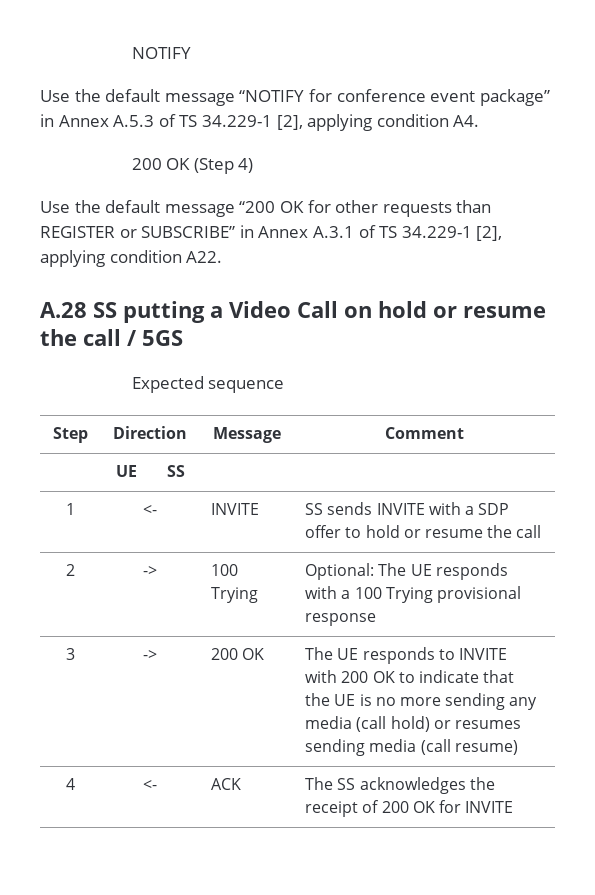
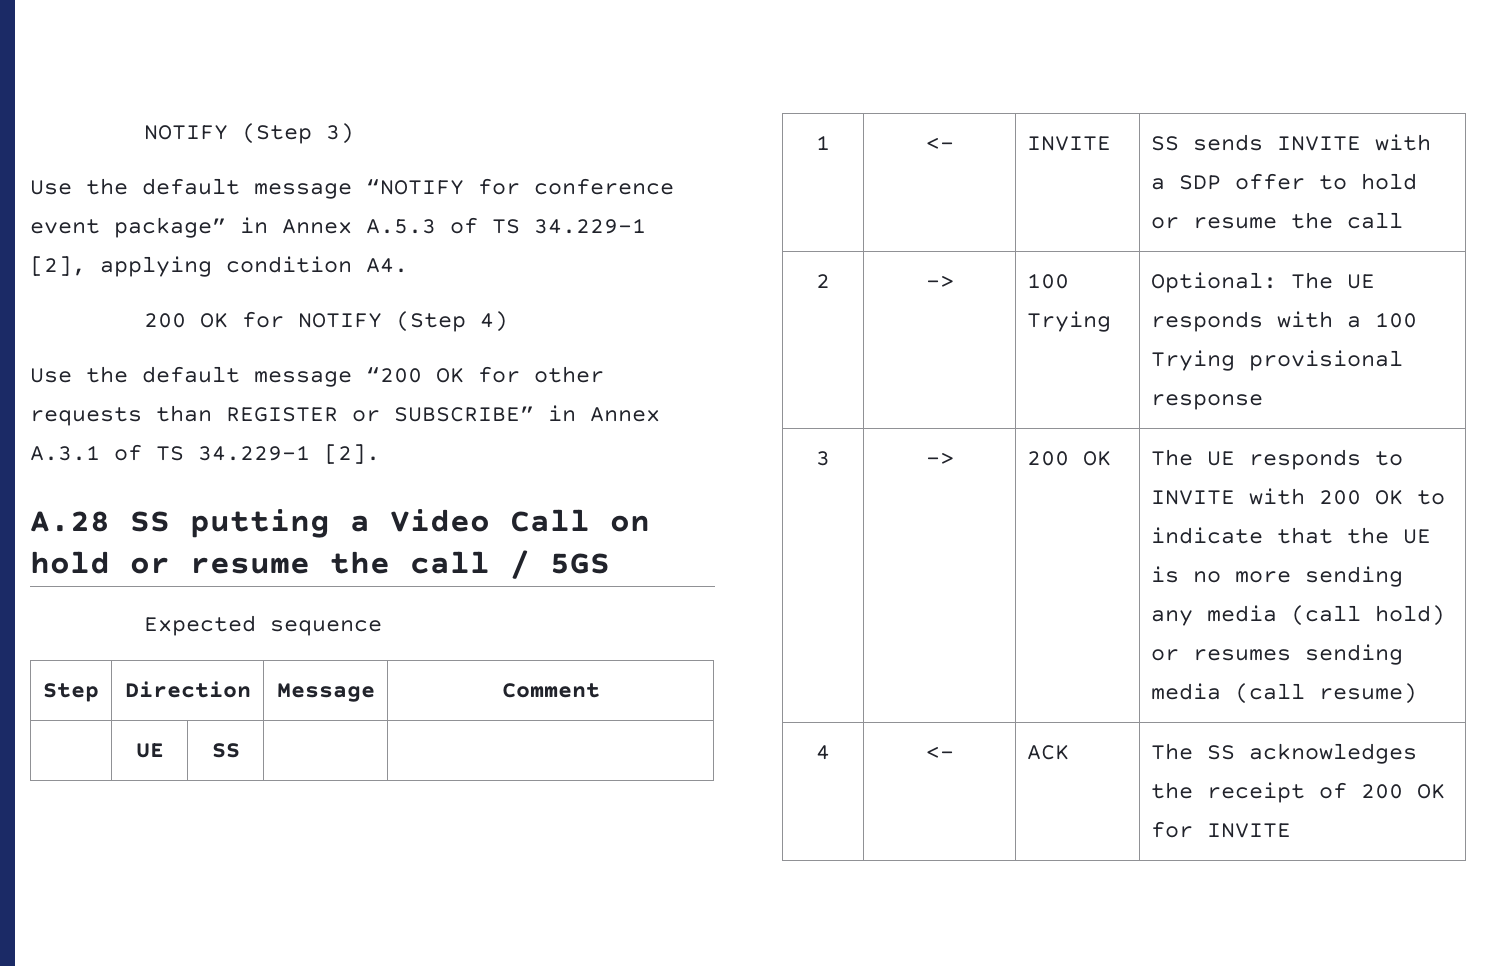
- NOTIFY
+ NOTIFY (Step 3)
- 200 OK (Step 4)
+ 200 OK for NOTIFY (Step 4)
- Use the default message “200 OK for other requests than REGISTER or SUBSCRIBE” in Annex A.3.1 of TS 34.229-1 [2], applying condition A22.
+ Use the default message “200 OK for other requests than REGISTER or SUBSCRIBE” in Annex A.3.1 of TS 34.229-1 [2].

